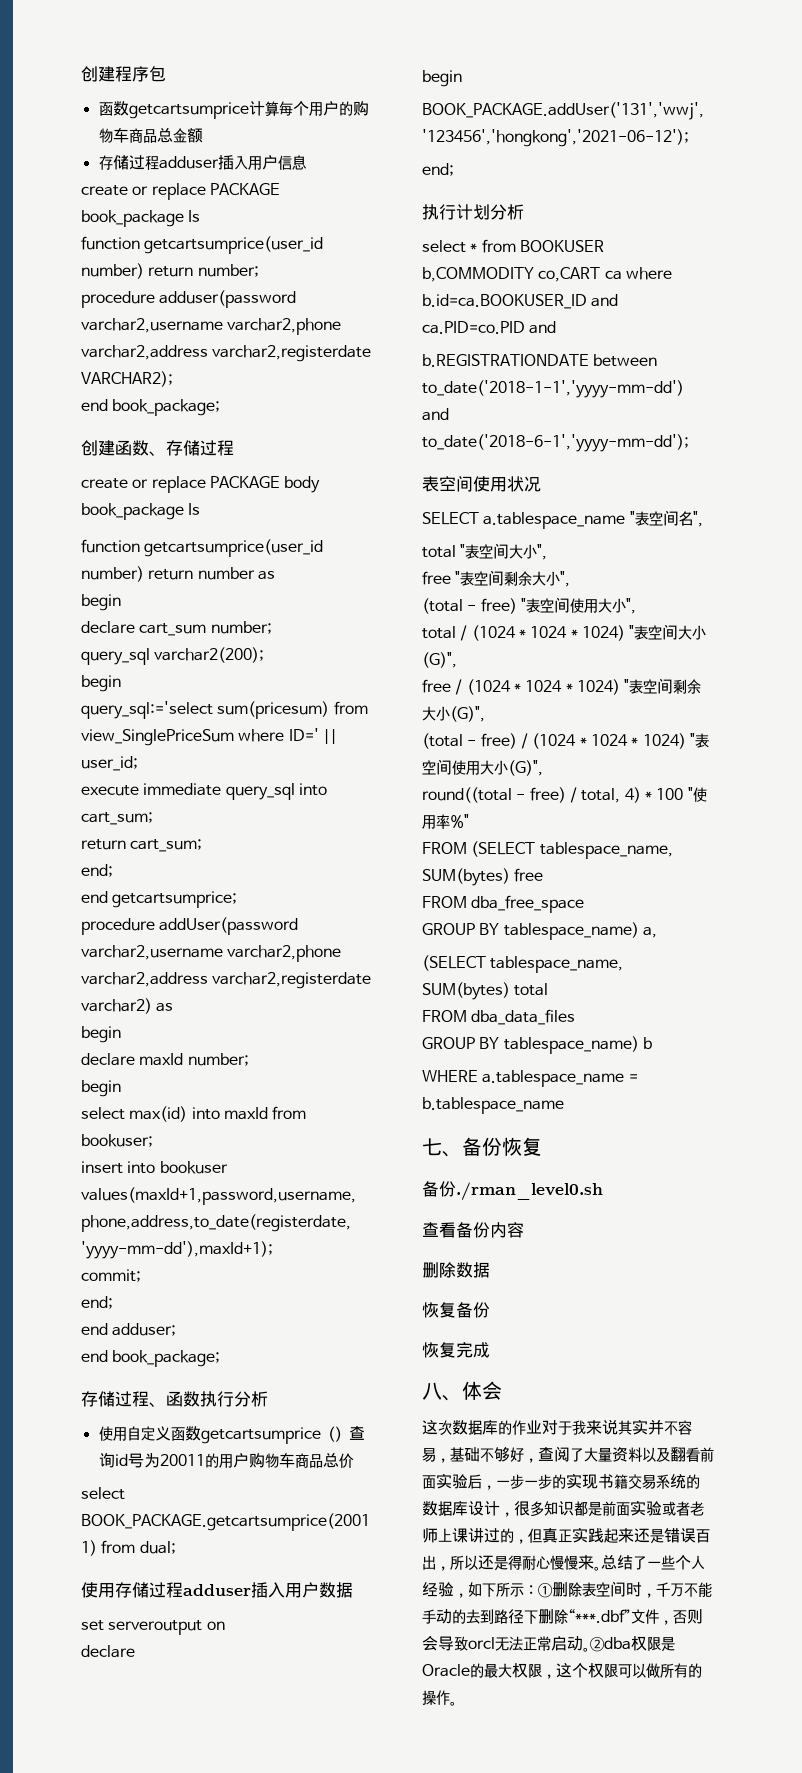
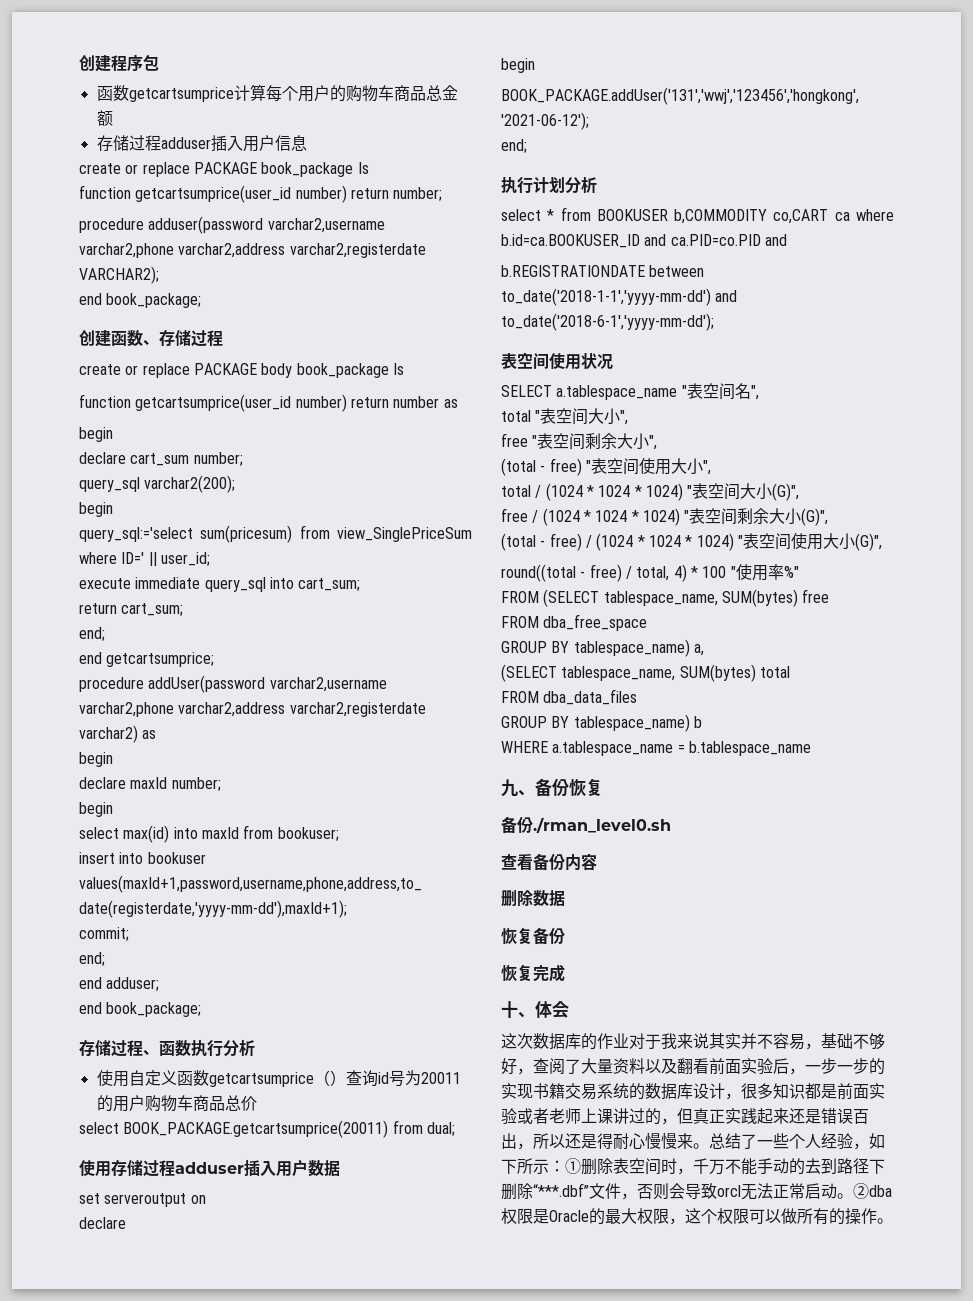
- 七、备份恢复
+ 九、备份恢复
- 八、体会
+ 十、体会

